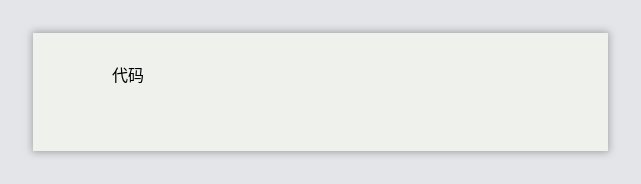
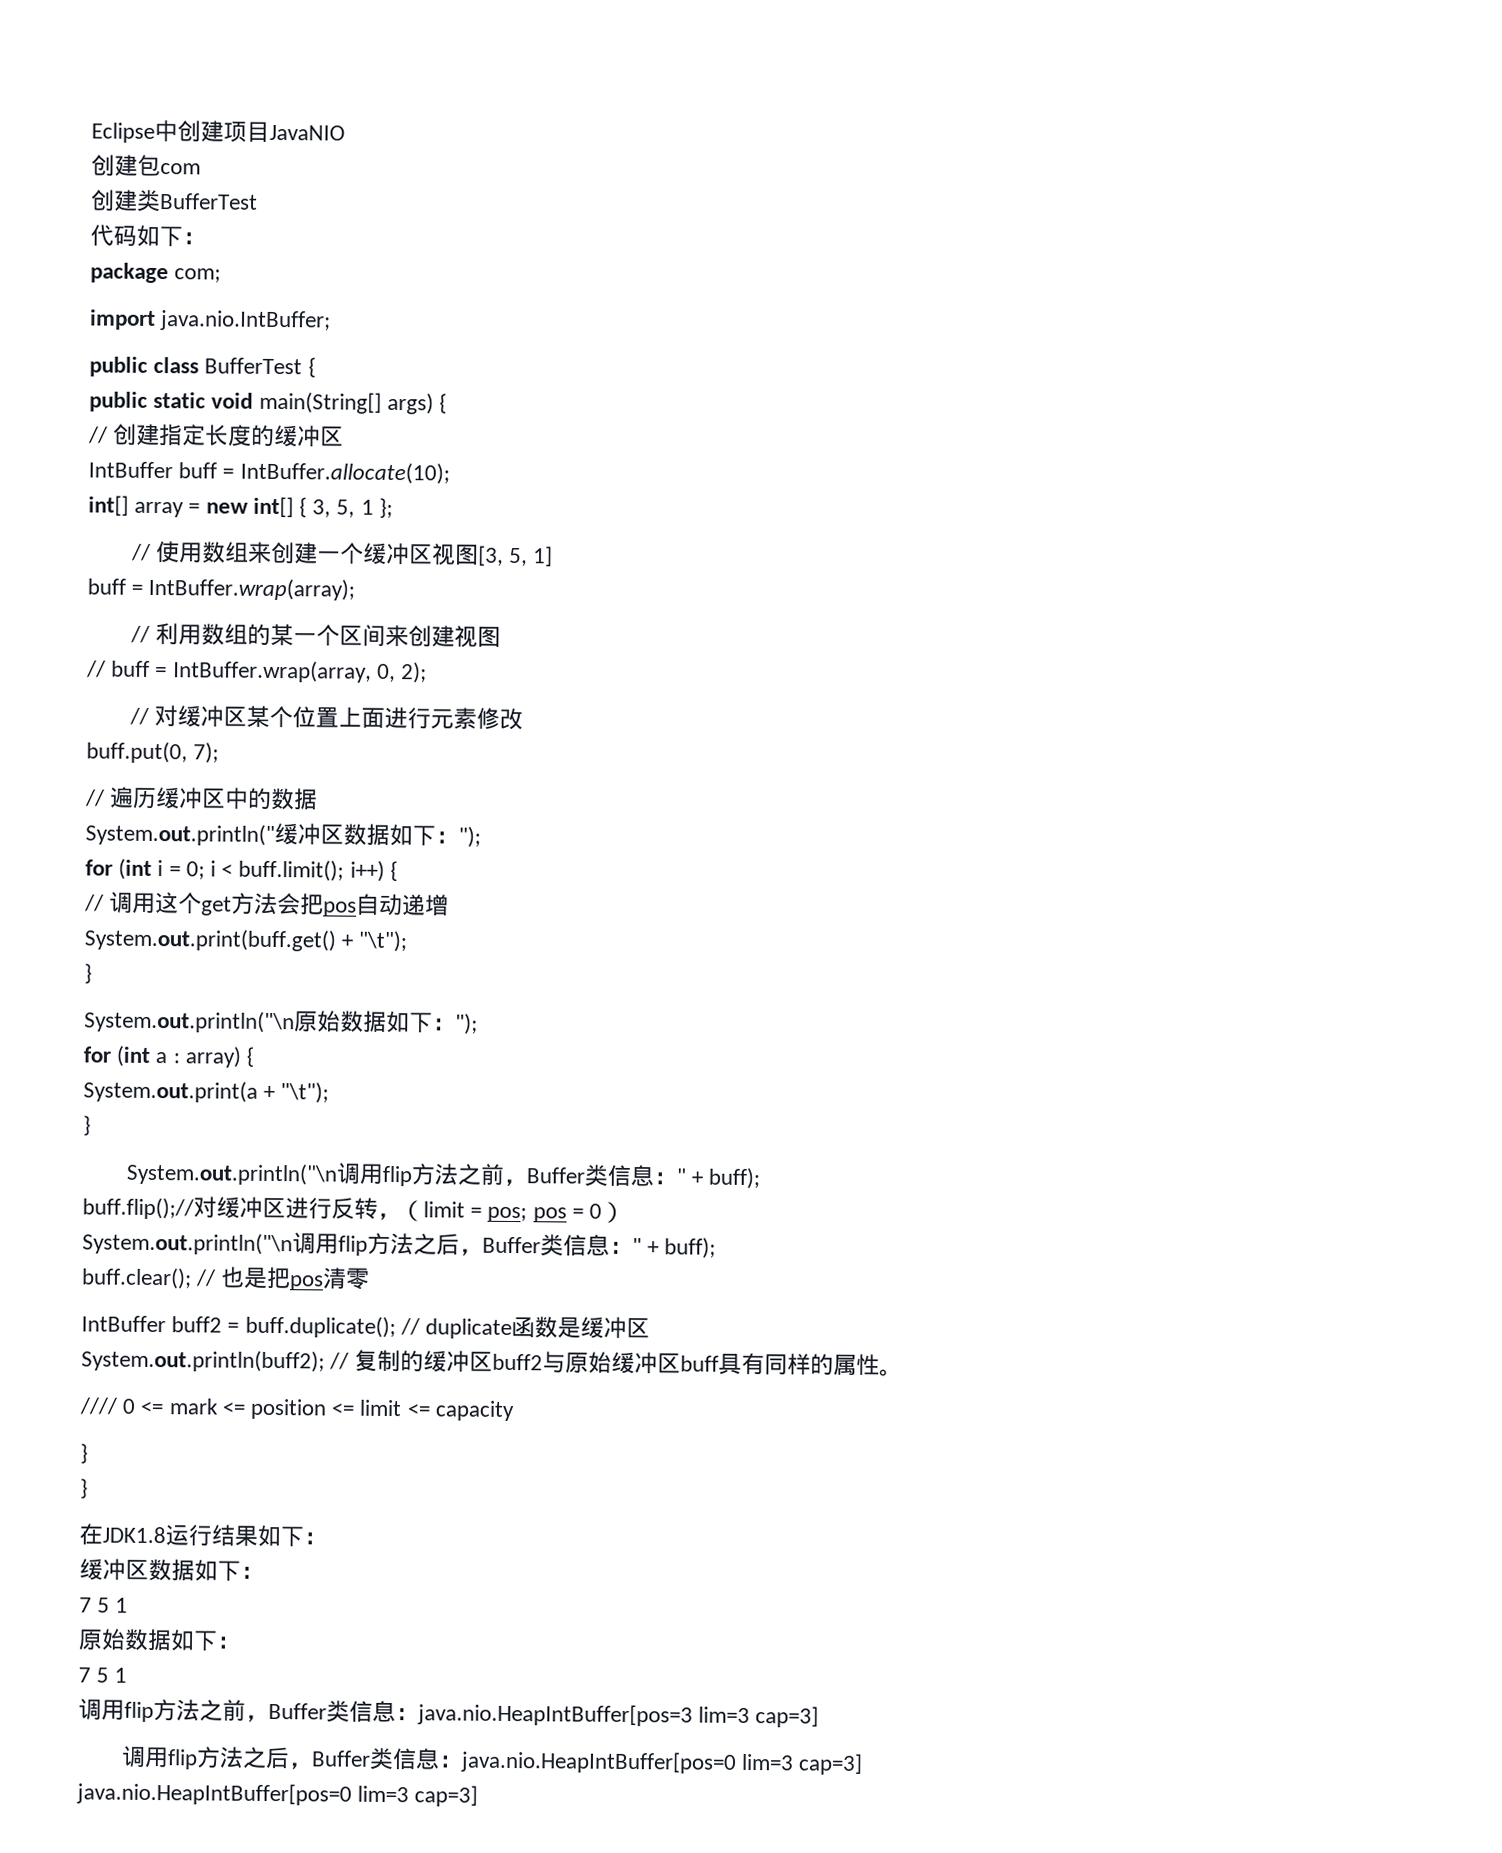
- 代码
+ Eclipse中创建项目JavaNIO
+ 创建包com
+ 创建类BufferTest
+ 代码如下：
+ package com;
+ import java.nio.IntBuffer;
+ public class BufferTest {
+ public static void main(String[] args) {
+ // 创建指定长度的缓冲区
+ IntBuffer buff = IntBuffer.allocate(10);
+ int[] array = new int[] { 3, 5, 1 };
+ // 使用数组来创建一个缓冲区视图[3, 5, 1]
+ buff = IntBuffer.wrap(array);
+ // 利用数组的某一个区间来创建视图
+ // buff = IntBuffer.wrap(array, 0, 2);
+ // 对缓冲区某个位置上面进行元素修改
+ buff.put(0, 7);
+ // 遍历缓冲区中的数据
+ System.out.println("缓冲区数据如下：");
+ for (int i = 0; i < buff.limit(); i++) {
+ // 调用这个get方法会把pos自动递增
+ System.out.print(buff.get() + "\t");
+ }
+ System.out.println("\n原始数据如下：");
+ for (int a : array) {
+ System.out.print(a + "\t");
+ }
+ System.out.println("\n调用flip方法之前，Buffer类信息：" + buff);
+ buff.flip();//对缓冲区进行反转，（limit = pos; pos = 0）
+ System.out.println("\n调用flip方法之后，Buffer类信息：" + buff);
+ buff.clear(); // 也是把pos清零
+ IntBuffer buff2 = buff.duplicate(); // duplicate函数是缓冲区
+ System.out.println(buff2); // 复制的缓冲区buff2与原始缓冲区buff具有同样的属性。
+ //// 0 <= mark <= position <= limit <= capacity
+ }
+ }
+ 在JDK1.8运行结果如下：
+ 缓冲区数据如下：
+ 7 5 1
+ 原始数据如下：
+ 7 5 1
+ 调用flip方法之前，Buffer类信息：java.nio.HeapIntBuffer[pos=3 lim=3 cap=3]
+ 调用flip方法之后，Buffer类信息：java.nio.HeapIntBuffer[pos=0 lim=3 cap=3]
+ java.nio.HeapIntBuffer[pos=0 lim=3 cap=3]

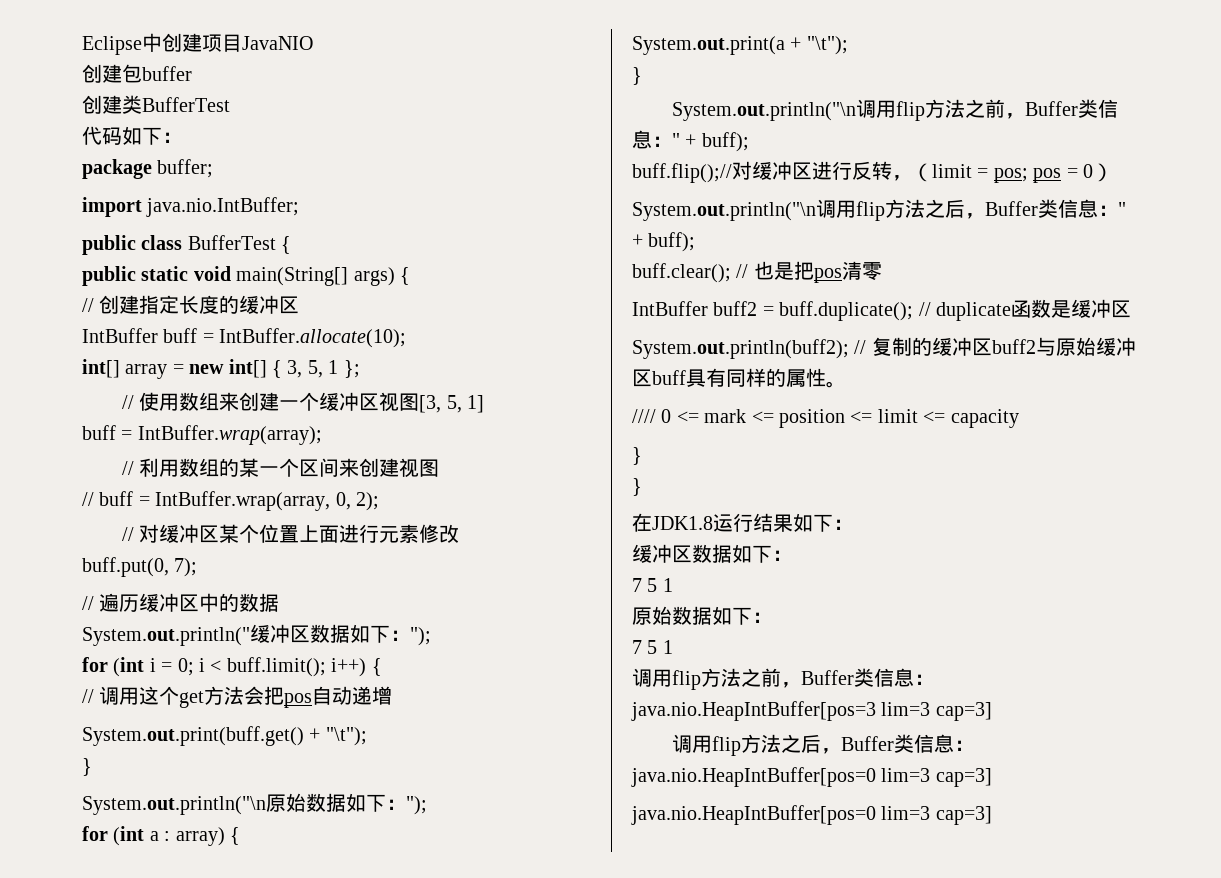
- 创建包com
+ 创建包buffer
- package com;
+ package buffer;

